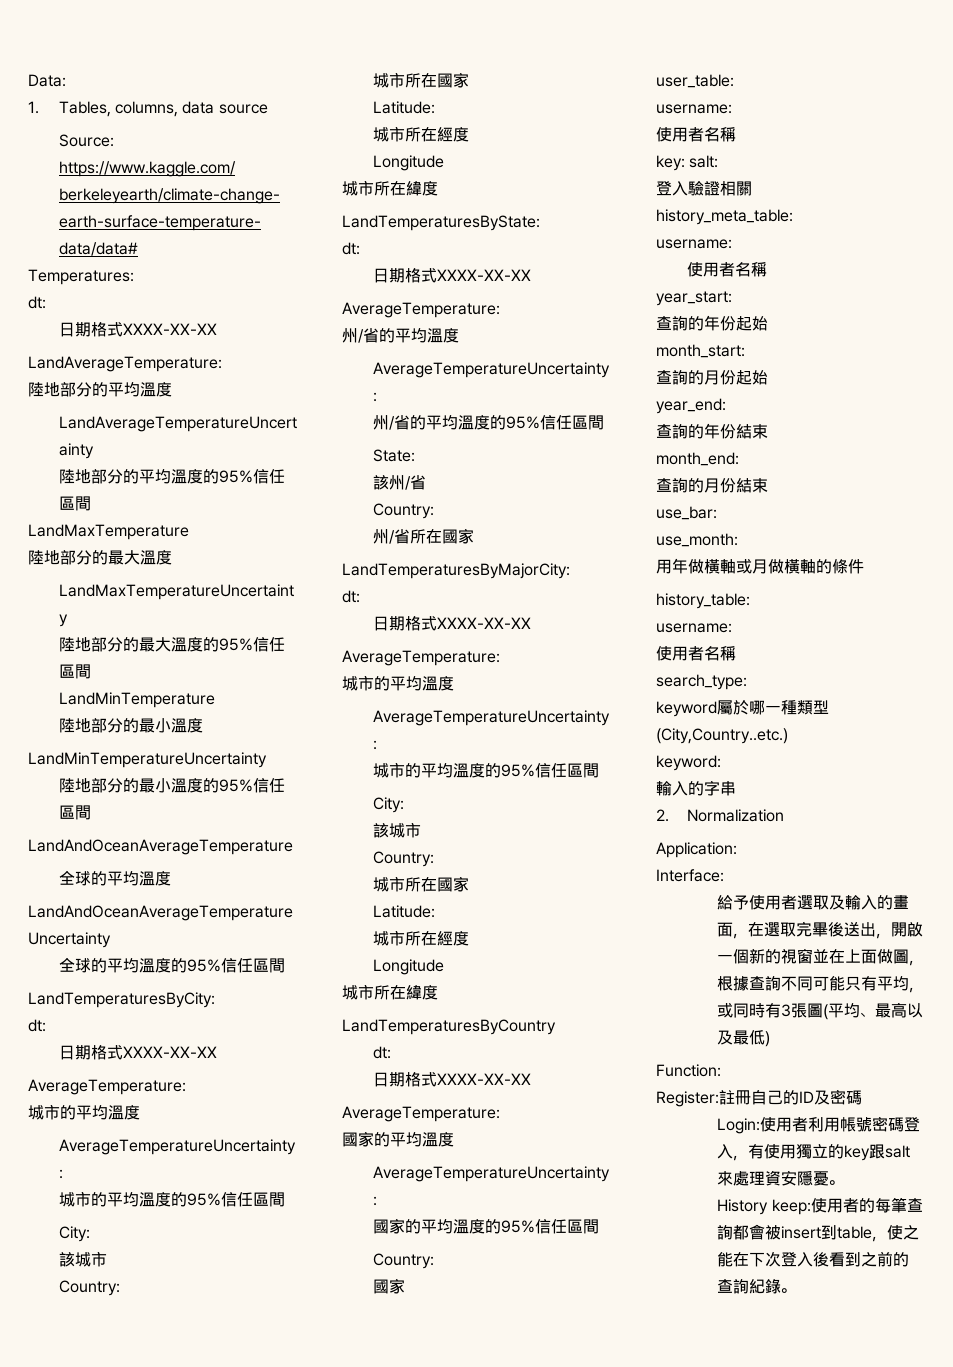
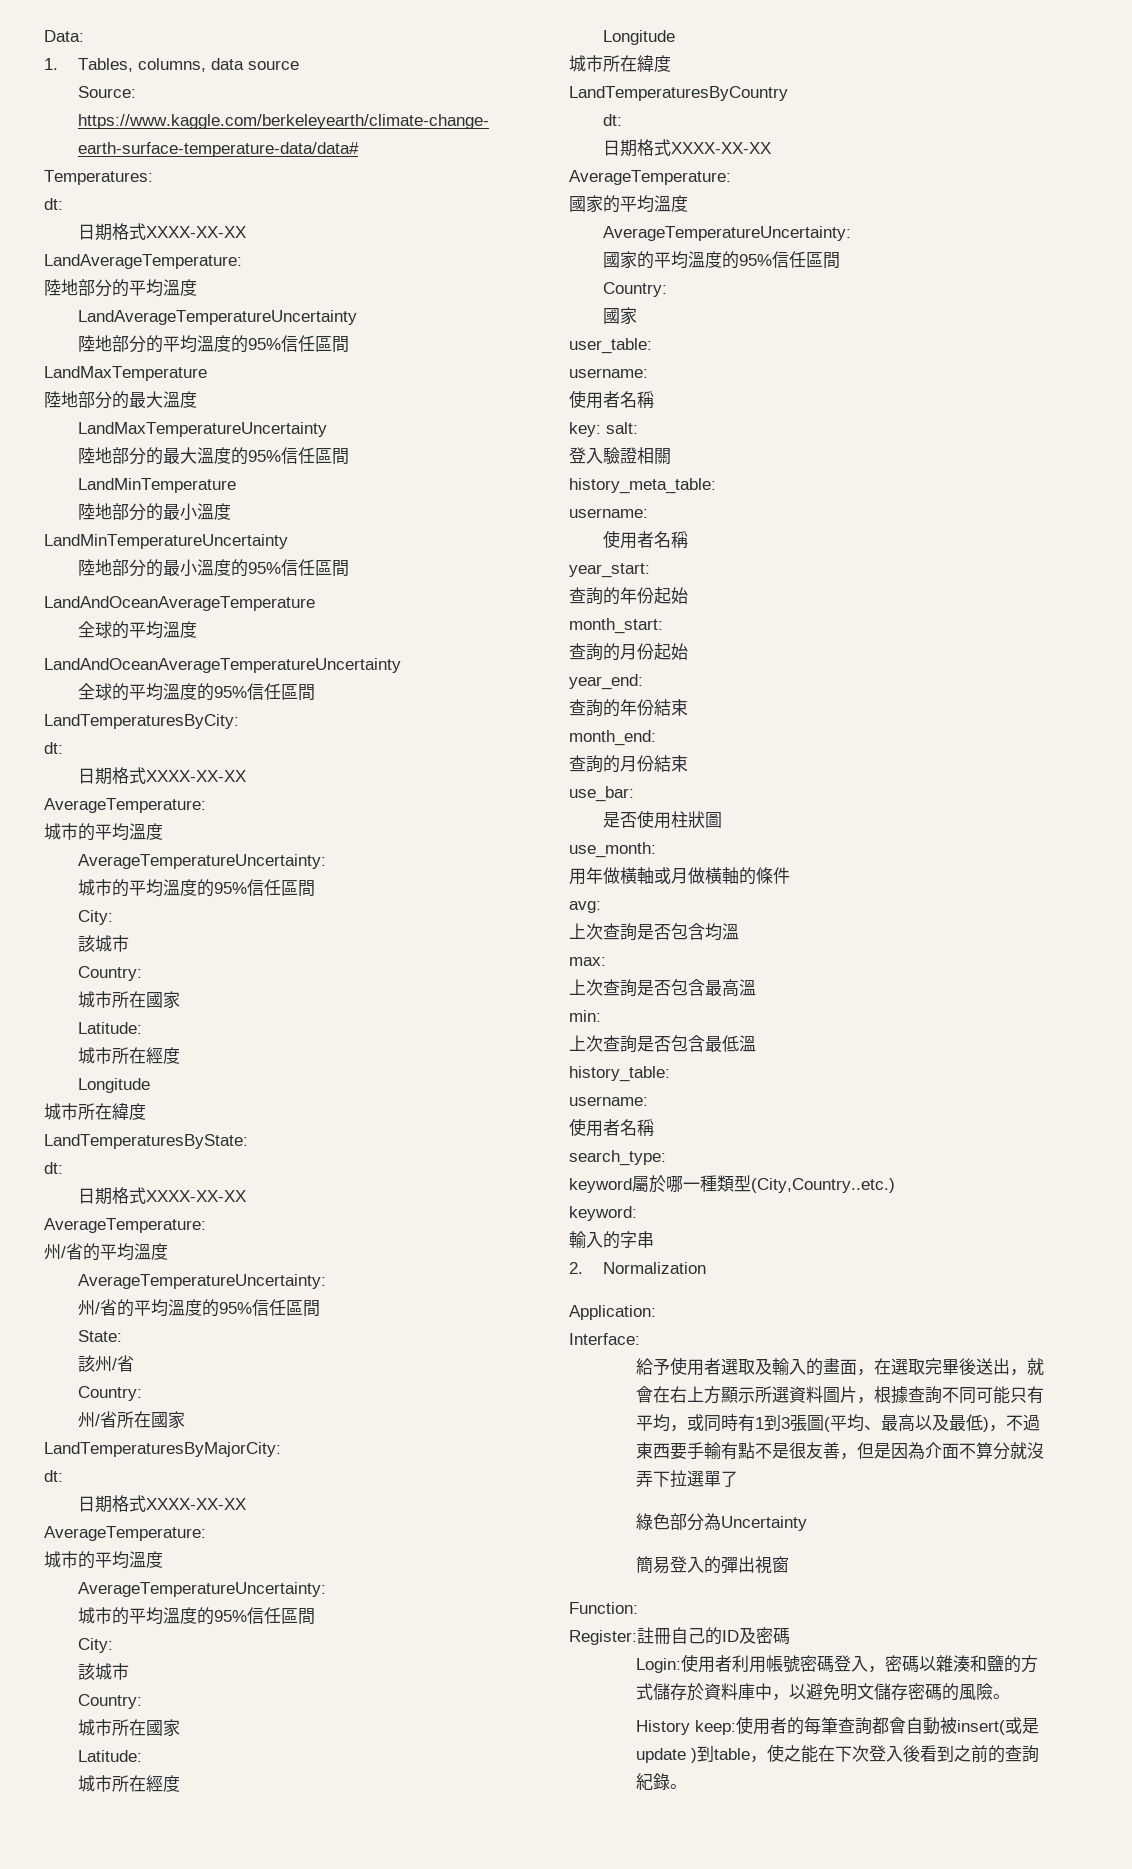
+ 是否使用柱狀圖
+ avg:
+ 上次查詢是否包含均溫
+ max:
+ 上次查詢是否包含最高溫
+ min:
+ 上次查詢是否包含最低溫
- 給予使用者選取及輸入的畫面，在選取完畢後送出，開啟一個新的視窗並在上面做圖，根據查詢不同可能只有平均，或同時有3張圖(平均、最高以及最低)
+ 給予使用者選取及輸入的畫面，在選取完畢後送出，就會在右上方顯示所選資料圖片，根據查詢不同可能只有平均，或同時有1到3張圖(平均、最高以及最低)，不過東西要手輸有點不是很友善，但是因為介面不算分就沒弄下拉選單了
+ 綠色部分為Uncertainty
+ 簡易登入的彈出視窗
- Login:使用者利用帳號密碼登入，有使用獨立的key跟salt來處理資安隱憂。
+ Login:使用者利用帳號密碼登入，密碼以雜湊和鹽的方式儲存於資料庫中，以避免明文儲存密碼的風險。
- History keep:使用者的每筆查詢都會被insert到table，使之能在下次登入後看到之前的查詢紀錄。
+ History keep:使用者的每筆查詢都會自動被insert(或是update )到table，使之能在下次登入後看到之前的查詢紀錄。

